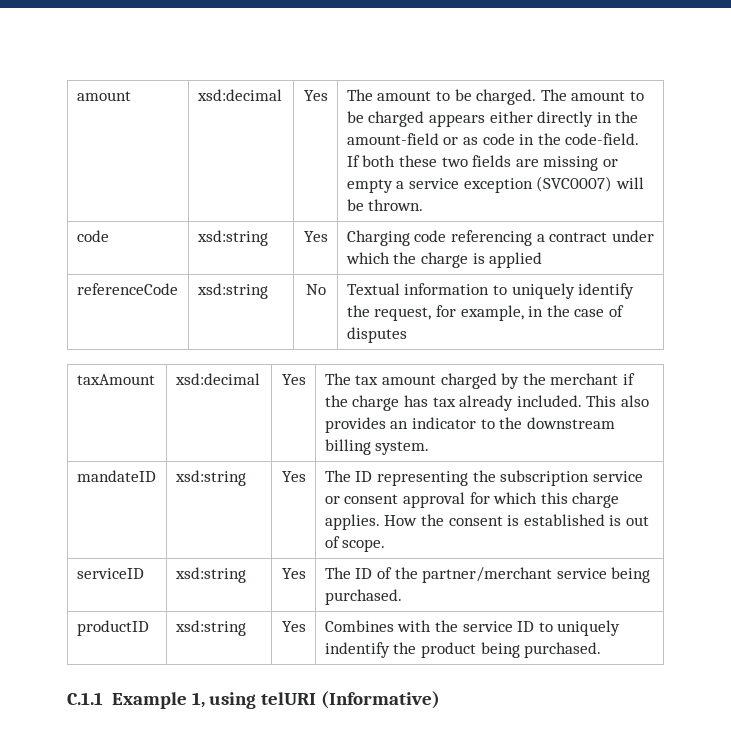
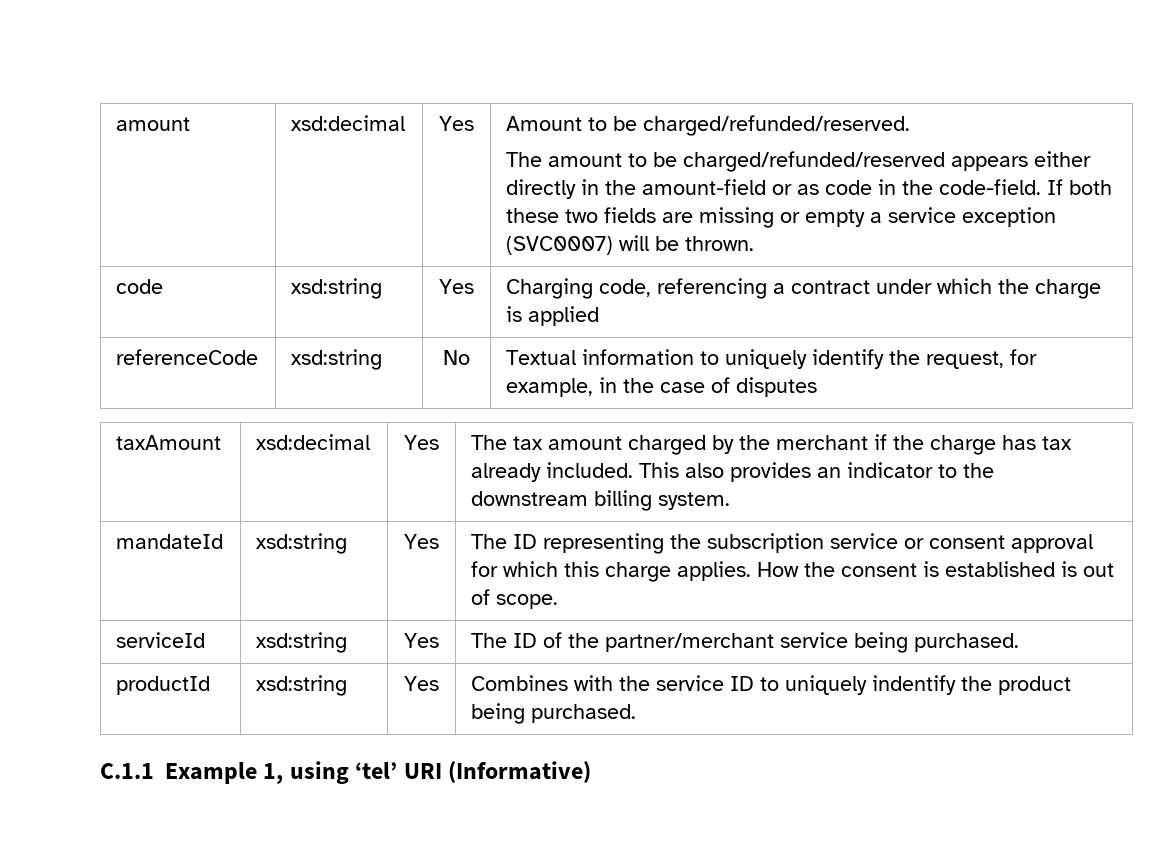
- The amount to be charged. The amount to be charged appears either directly in the amount-field or as code in the code-field.
+ Amount to be charged/refunded/reserved.
+ The amount to be charged/refunded/reserved appears either directly in the amount-field or as code in the code-field.
- code | xsd:string | Yes | Charging code referencing a contract under which the charge is applied
+ code | xsd:string | Yes | Charging code, referencing a contract under which the charge is applied
- mandateID | xsd:string | Yes | The ID representing the subscription service or consent approval for which this charge applies. How the consent is established is out of scope.
+ mandateId | xsd:string | Yes | The ID representing the subscription service or consent approval for which this charge applies. How the consent is established is out of scope.
- serviceID | xsd:string | Yes | The ID of the partner/merchant service being purchased.
+ serviceId | xsd:string | Yes | The ID of the partner/merchant service being purchased.
- productID | xsd:string | Yes | Combines with the service ID to uniquely indentify the product being purchased.
+ productId | xsd:string | Yes | Combines with the service ID to uniquely indentify the product being purchased.
- C.1.1 Example 1, using telURI (Informative)
+ C.1.1 Example 1, using ‘tel’ URI (Informative)

